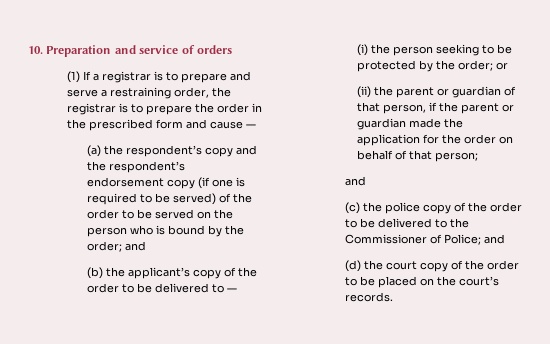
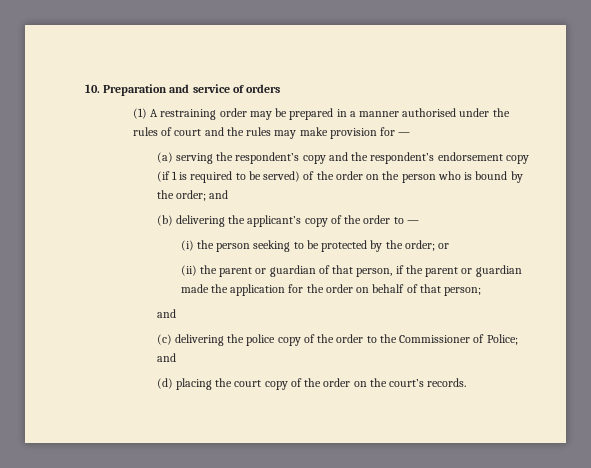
- (1) If a registrar is to prepare and serve a restraining order, the registrar is to prepare the order in the prescribed form and cause —
+ (1) A restraining order may be prepared in a manner authorised under the rules of court and the rules may make provision for —
- (a) the respondent’s copy and the respondent’s endorsement copy (if one is required to be served) of the order to be served on the person who is bound by the order; and
+ (a) serving the respondent’s copy and the respondent’s endorsement copy (if 1 is required to be served) of the order on the person who is bound by the order; and
- (b) the applicant’s copy of the order to be delivered to —
+ (b) delivering the applicant’s copy of the order to —
- (c) the police copy of the order to be delivered to the Commissioner of Police; and
+ (c) delivering the police copy of the order to the Commissioner of Police; and
- (d) the court copy of the order to be placed on the court’s records.
+ (d) placing the court copy of the order on the court’s records.

